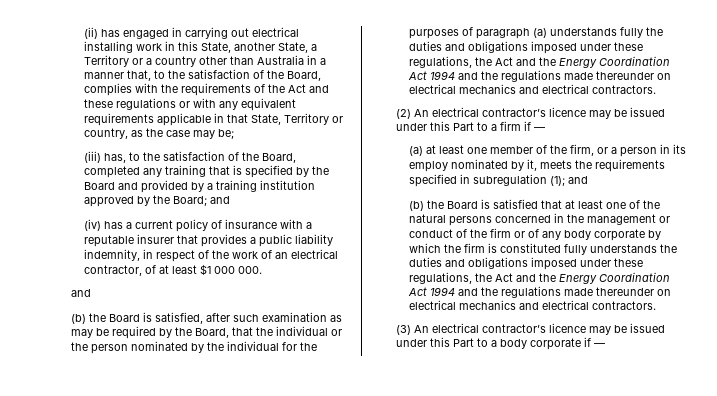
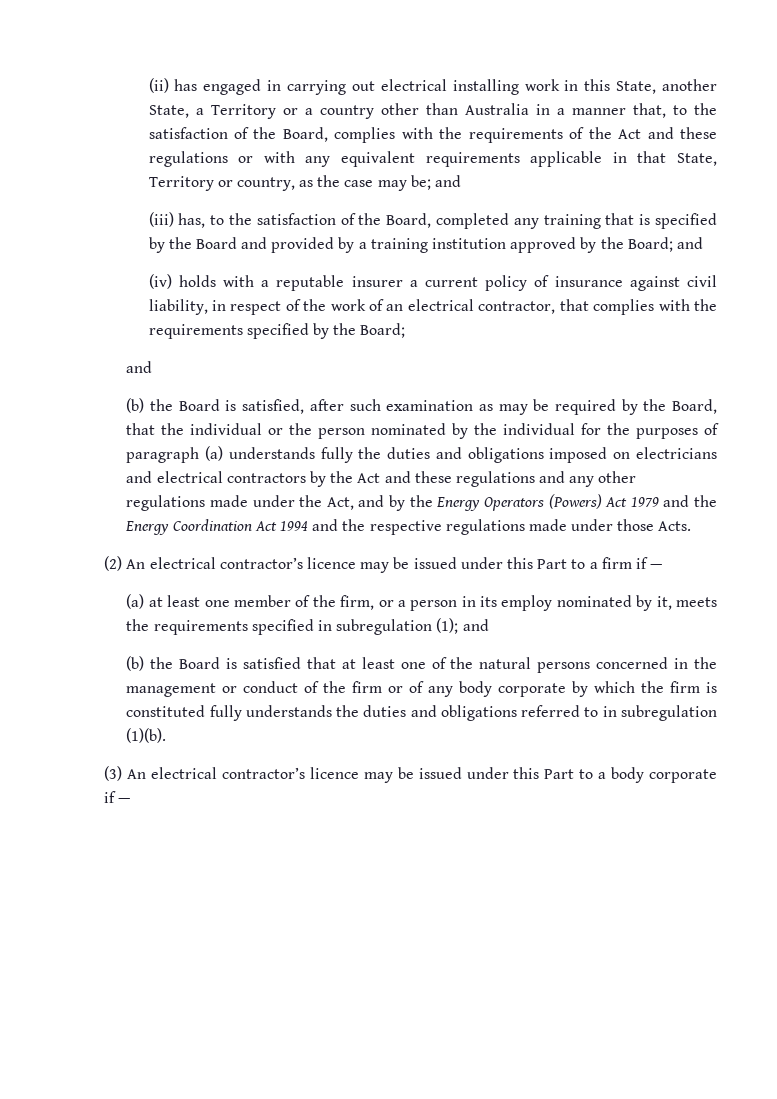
- (ii) has engaged in carrying out electrical installing work in this State, another State, a Territory or a country other than Australia in a manner that, to the satisfaction of the Board, complies with the requirements of the Act and these regulations or with any equivalent requirements applicable in that State, Territory or country, as the case may be;
+ (ii) has engaged in carrying out electrical installing work in this State, another State, a Territory or a country other than Australia in a manner that, to the satisfaction of the Board, complies with the requirements of the Act and these regulations or with any equivalent requirements applicable in that State, Territory or country, as the case may be; and
- (iv) has a current policy of insurance with a reputable insurer that provides a public liability indemnity, in respect of the work of an electrical contractor, of at least $1 000 000.
+ (iv) holds with a reputable insurer a current policy of insurance against civil liability, in respect of the work of an electrical contractor, that complies with the requirements specified by the Board;
- (b) the Board is satisfied, after such examination as may be required by the Board, that the individual or the person nominated by the individual for the purposes of paragraph (a) understands fully the duties and obligations imposed under these regulations, the Act and the Energy Coordination Act 1994 and the regulations made thereunder on electrical mechanics and electrical contractors.
+ (b) the Board is satisfied, after such examination as may be required by the Board, that the individual or the person nominated by the individual for the purposes of paragraph (a) understands fully the duties and obligations imposed on electricians and electrical contractors by the Act and these regulations and any other regulations made under the Act, and by the Energy Operators (Powers) Act 1979 and the Energy Coordination Act 1994 and the respective regulations made under those Acts.
- (b) the Board is satisfied that at least one of the natural persons concerned in the management or conduct of the firm or of any body corporate by which the firm is constituted fully understands the duties and obligations imposed under these regulations, the Act and the Energy Coordination Act 1994 and the regulations made thereunder on electrical mechanics and electrical contractors.
+ (b) the Board is satisfied that at least one of the natural persons concerned in the management or conduct of the firm or of any body corporate by which the firm is constituted fully understands the duties and obligations referred to in subregulation (1)(b).

